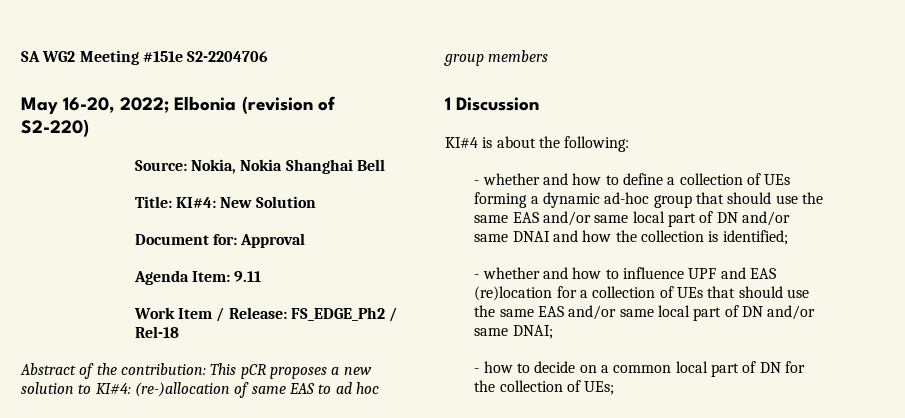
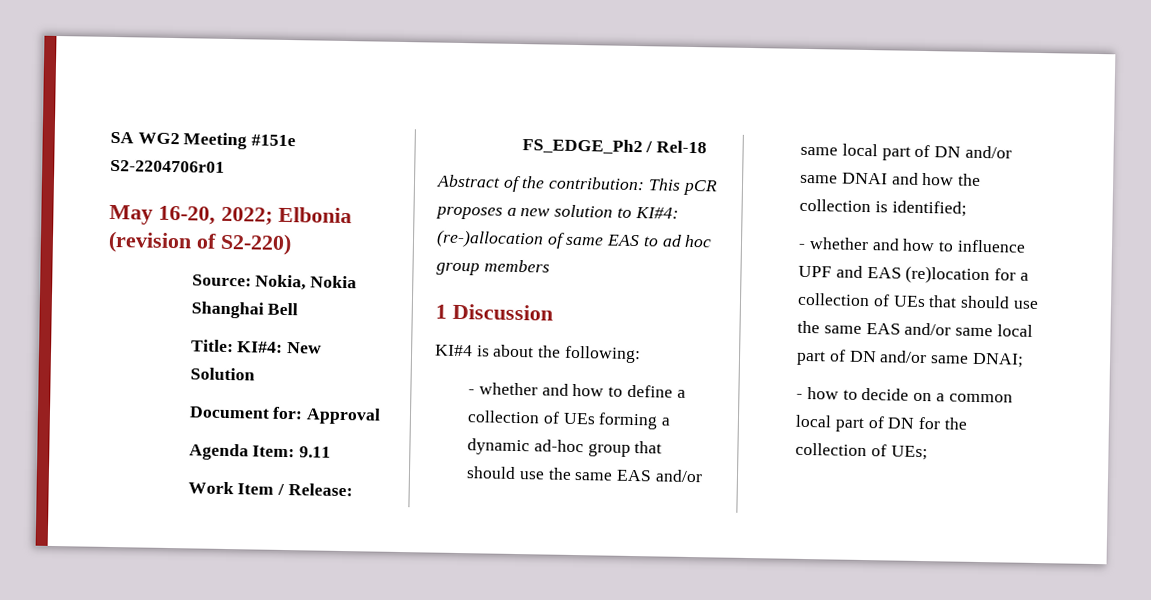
- SA WG2 Meeting #151e S2-2204706
+ SA WG2 Meeting #151e S2-2204706r01

